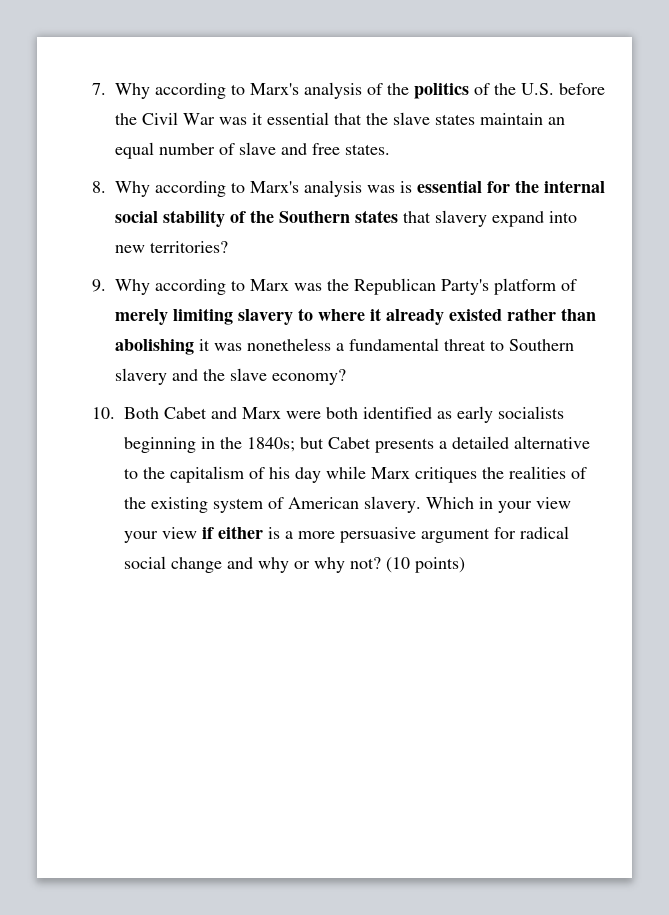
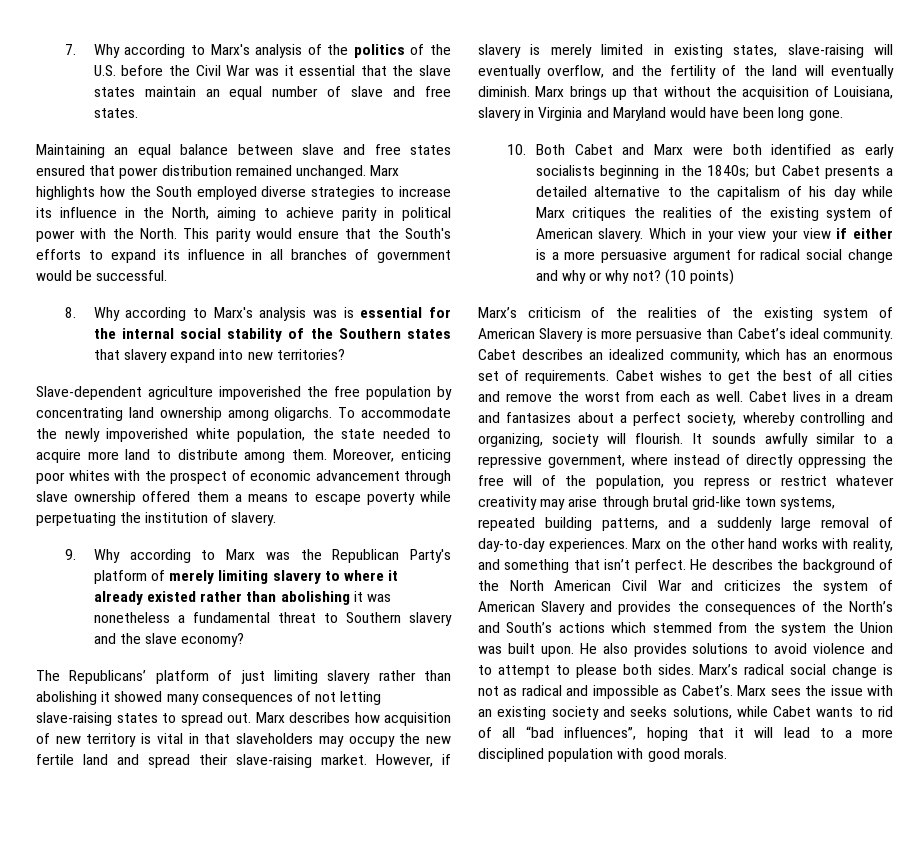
+ Maintaining an equal balance between slave and free states ensured that power distribution remained unchanged. Marx highlights how the South employed diverse strategies to increase its influence in the North, aiming to achieve parity in political power with the North. This parity would ensure that the South's efforts to expand its influence in all branches of government would be successful.
+ Slave-dependent agriculture impoverished the free population by concentrating land ownership among oligarchs. To accommodate the newly impoverished white population, the state needed to acquire more land to distribute among them. Moreover, enticing poor whites with the prospect of economic advancement through slave ownership offered them a means to escape poverty while perpetuating the institution of slavery.
+ The Republicans’ platform of just limiting slavery rather than abolishing it showed many consequences of not letting slave-raising states to spread out. Marx describes how acquisition of new territory is vital in that slaveholders may occupy the new fertile land and spread their slave-raising market. However, if slavery is merely limited in existing states, slave-raising will eventually overflow, and the fertility of the land will eventually diminish. Marx brings up that without the acquisition of Louisiana, slavery in Virginia and Maryland would have been long gone.
+ Marx’s criticism of the realities of the existing system of American Slavery is more persuasive than Cabet’s ideal community. Cabet describes an idealized community, which has an enormous set of requirements. Cabet wishes to get the best of all cities and remove the worst from each as well. Cabet lives in a dream and fantasizes about a perfect society, whereby controlling and organizing, society will flourish. It sounds awfully similar to a repressive government, where instead of directly oppressing the free will of the population, you repress or restrict whatever creativity may arise through brutal grid-like town systems, repeated building patterns, and a suddenly large removal of day-to-day experiences. Marx on the other hand works with reality, and something that isn’t perfect. He describes the background of the North American Civil War and criticizes the system of American Slavery and provides the consequences of the North’s and South’s actions which stemmed from the system the Union was built upon. He also provides solutions to avoid violence and to attempt to please both sides. Marx’s radical social change is not as radical and impossible as Cabet’s. Marx sees the issue with an existing society and seeks solutions, while Cabet wants to rid of all “bad influences”, hoping that it will lead to a more disciplined population with good morals.

